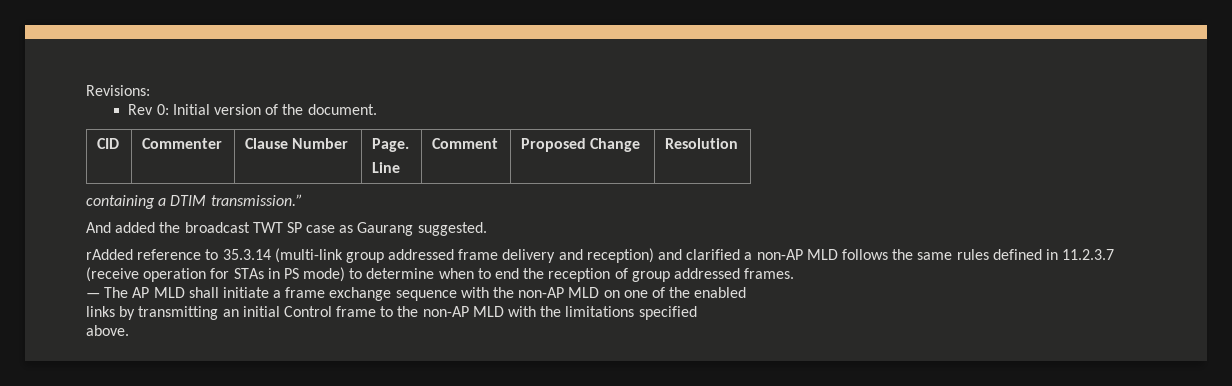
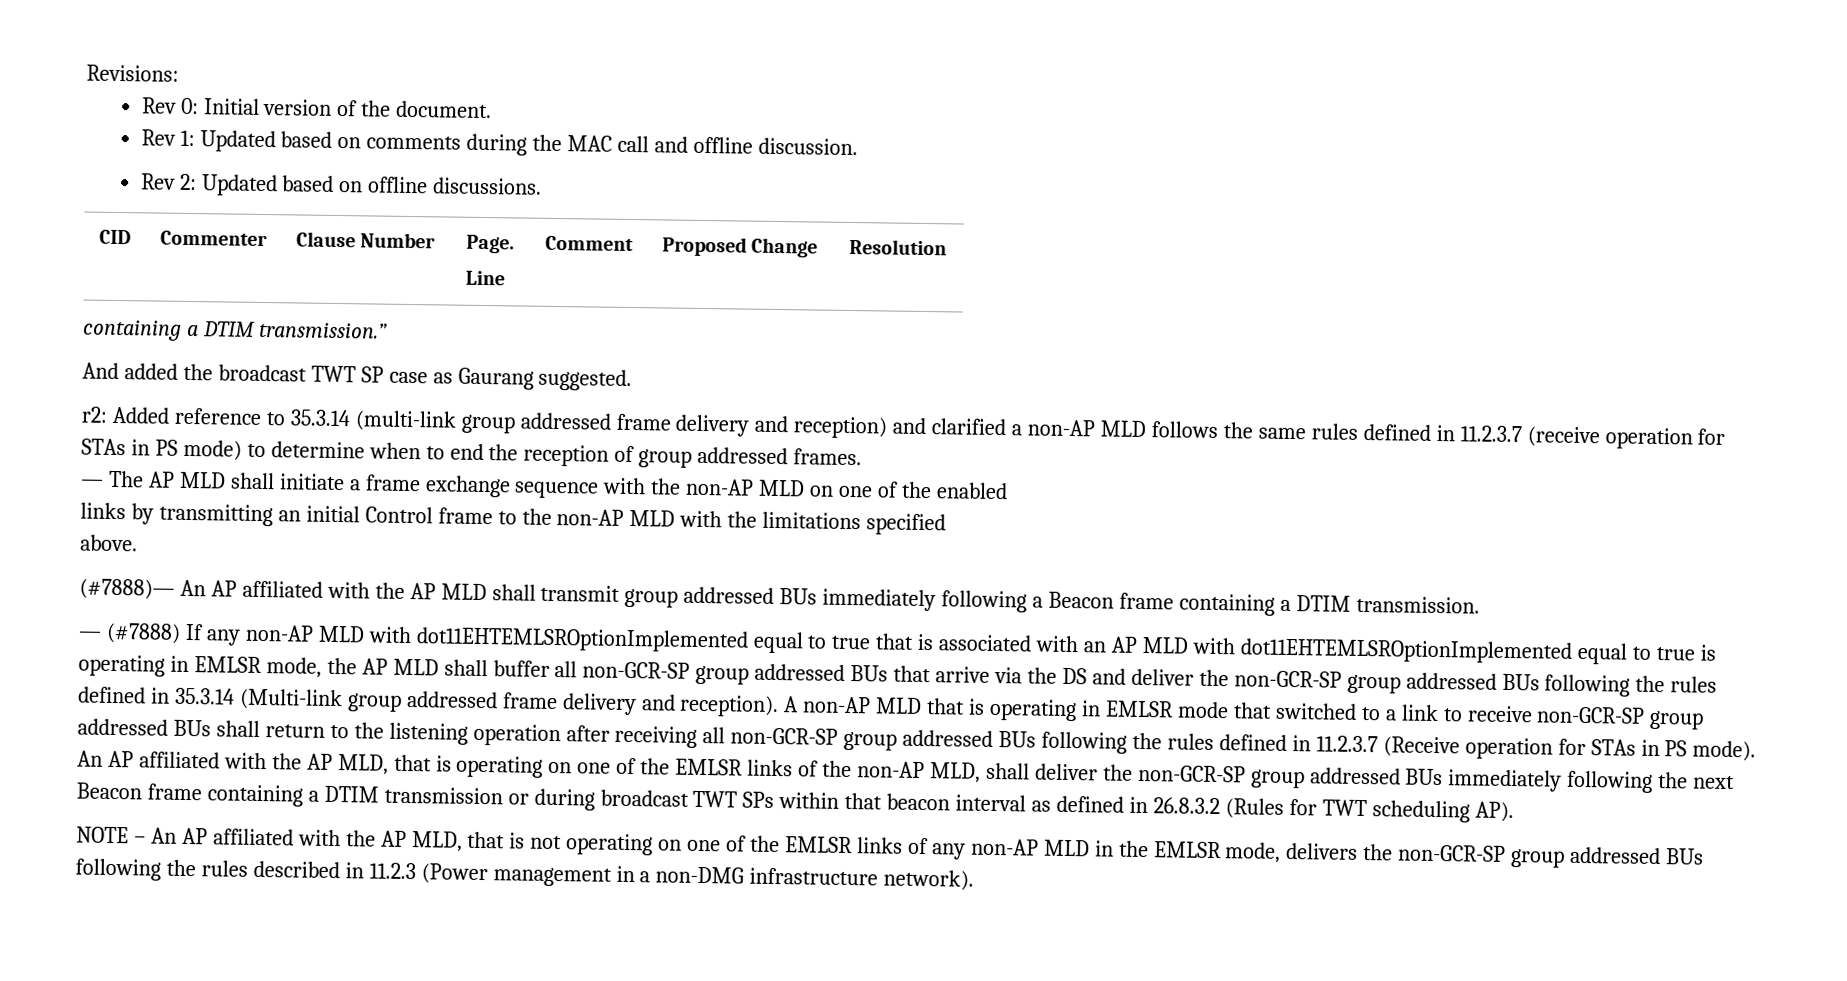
+ Rev 1: Updated based on comments during the MAC call and offline discussion.
+ Rev 2: Updated based on offline discussions.
- rAdded reference to 35.3.14 (multi-link group addressed frame delivery and reception) and clarified a non-AP MLD follows the same rules defined in 11.2.3.7 (receive operation for STAs in PS mode) to determine when to end the reception of group addressed frames.
+ r2: Added reference to 35.3.14 (multi-link group addressed frame delivery and reception) and clarified a non-AP MLD follows the same rules defined in 11.2.3.7 (receive operation for STAs in PS mode) to determine when to end the reception of group addressed frames.
+ (#7888)— An AP affiliated with the AP MLD shall transmit group addressed BUs immediately following a Beacon frame containing a DTIM transmission.
+ — (#7888) If any non-AP MLD with dot11EHTEMLSROptionImplemented equal to true that is associated with an AP MLD with dot11EHTEMLSROptionImplemented equal to true is operating in EMLSR mode, the AP MLD shall buffer all non-GCR-SP group addressed BUs that arrive via the DS and deliver the non-GCR-SP group addressed BUs following the rules defined in 35.3.14 (Multi-link group addressed frame delivery and reception). A non-AP MLD that is operating in EMLSR mode that switched to a link to receive non-GCR-SP group addressed BUs shall return to the listening operation after receiving all non-GCR-SP group addressed BUs following the rules defined in 11.2.3.7 (Receive operation for STAs in PS mode). An AP affiliated with the AP MLD, that is operating on one of the EMLSR links of the non-AP MLD, shall deliver the non-GCR-SP group addressed BUs immediately following the next Beacon frame containing a DTIM transmission or during broadcast TWT SPs within that beacon interval as defined in 26.8.3.2 (Rules for TWT scheduling AP).
+ NOTE – An AP affiliated with the AP MLD, that is not operating on one of the EMLSR links of any non-AP MLD in the EMLSR mode, delivers the non-GCR-SP group addressed BUs following the rules described in 11.2.3 (Power management in a non-DMG infrastructure network).

